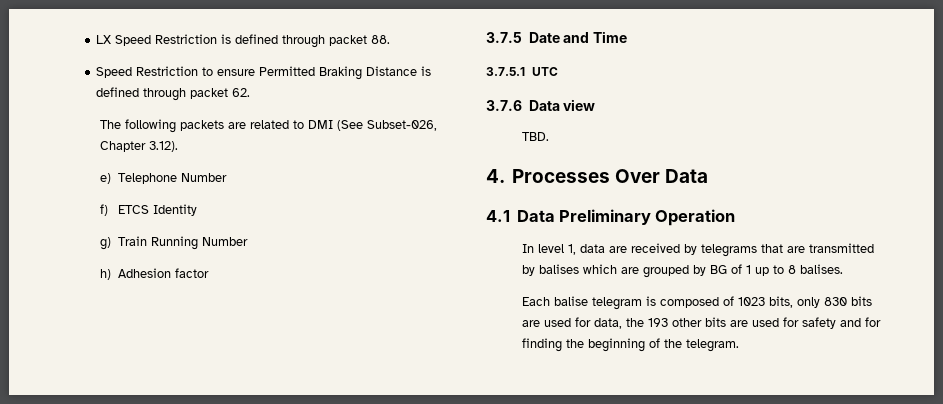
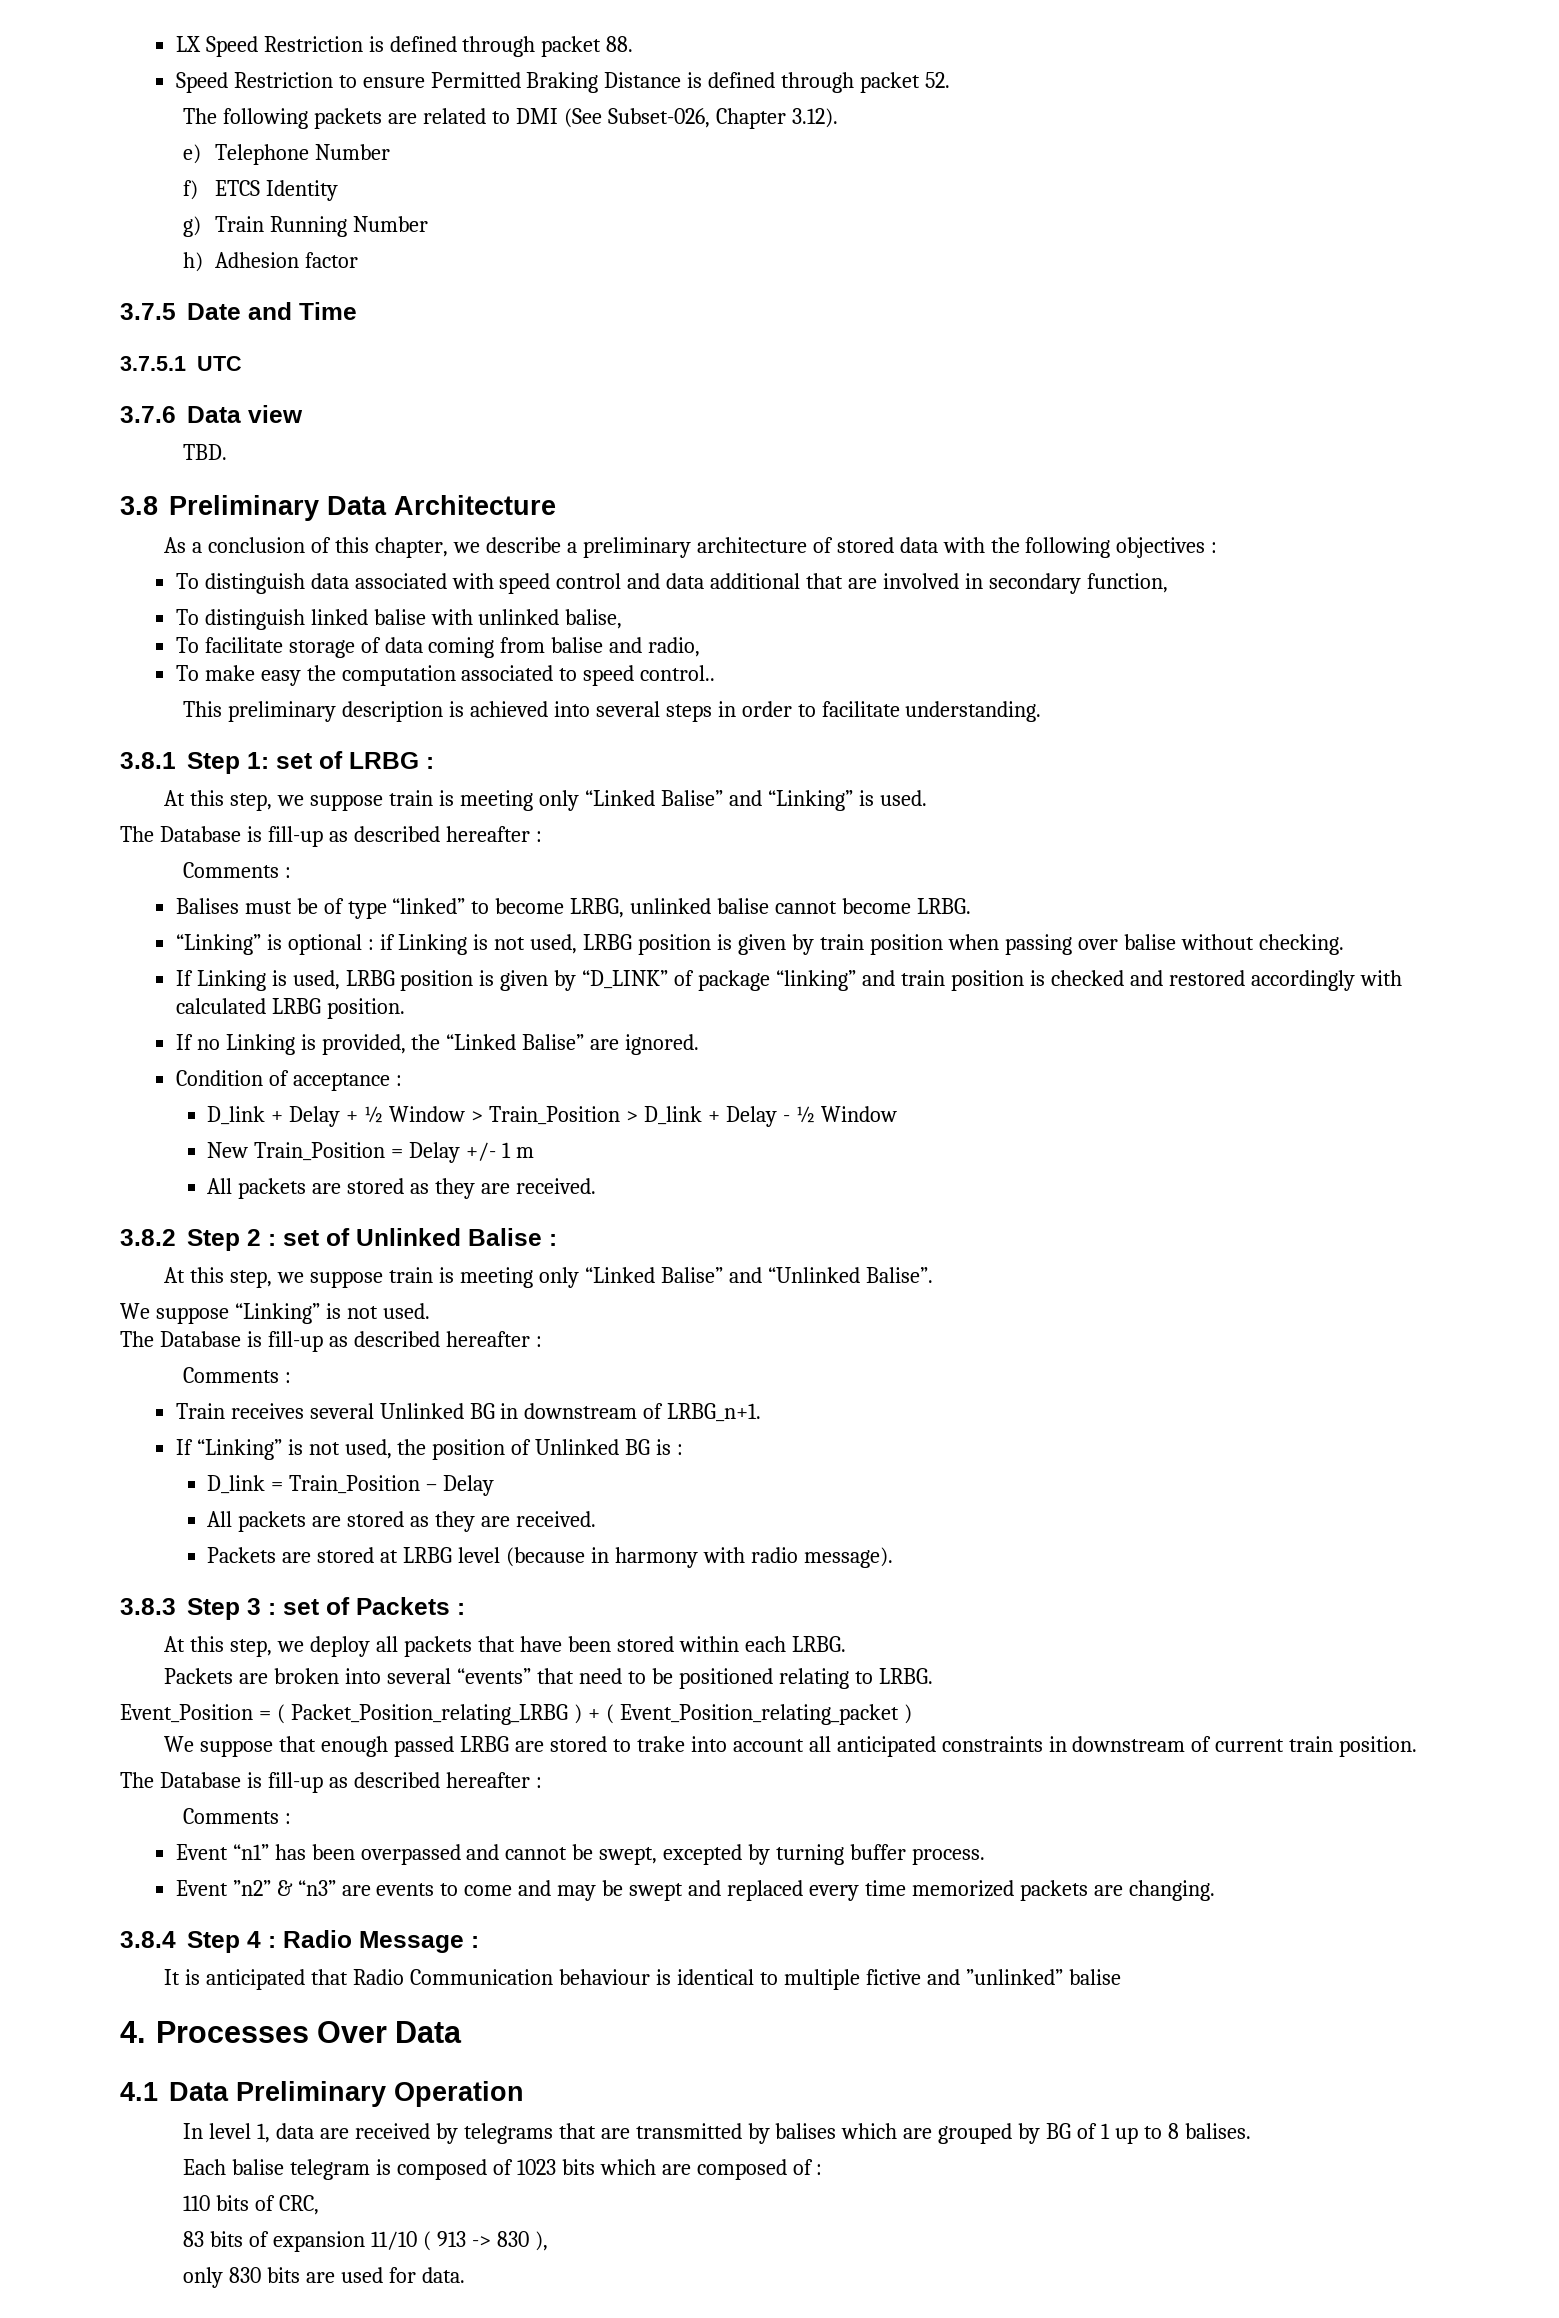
- Speed Restriction to ensure Permitted Braking Distance is defined through packet 62.
+ Speed Restriction to ensure Permitted Braking Distance is defined through packet 52.
+ 3.8 Preliminary Data Architecture
+ As a conclusion of this chapter, we describe a preliminary architecture of stored data with the following objectives :
+ To distinguish data associated with speed control and data additional that are involved in secondary function,
+ To distinguish linked balise with unlinked balise,
+ To facilitate storage of data coming from balise and radio,
+ To make easy the computation associated to speed control..
+ This preliminary description is achieved into several steps in order to facilitate understanding.
+ 3.8.1 Step 1: set of LRBG :
+ At this step, we suppose train is meeting only “Linked Balise” and “Linking” is used.
+ The Database is fill-up as described hereafter :
+ Comments :
+ Balises must be of type “linked” to become LRBG, unlinked balise cannot become LRBG.
+ “Linking” is optional : if Linking is not used, LRBG position is given by train position when passing over balise without checking.
+ If Linking is used, LRBG position is given by “D_LINK” of package “linking” and train position is checked and restored accordingly with calculated LRBG position.
+ If no Linking is provided, the “Linked Balise” are ignored.
+ Condition of acceptance :
+ D_link + Delay + ½ Window > Train_Position > D_link + Delay - ½ Window
+ New Train_Position = Delay +/- 1 m
+ All packets are stored as they are received.
+ 3.8.2 Step 2 : set of Unlinked Balise :
+ At this step, we suppose train is meeting only “Linked Balise” and “Unlinked Balise”.
+ We suppose “Linking” is not used.
+ The Database is fill-up as described hereafter :
+ Comments :
+ Train receives several Unlinked BG in downstream of LRBG_n+1.
+ If “Linking” is not used, the position of Unlinked BG is :
+ D_link = Train_Position – Delay
+ All packets are stored as they are received.
+ Packets are stored at LRBG level (because in harmony with radio message).
+ 3.8.3 Step 3 : set of Packets :
+ At this step, we deploy all packets that have been stored within each LRBG.
+ Packets are broken into several “events” that need to be positioned relating to LRBG.
+ Event_Position = ( Packet_Position_relating_LRBG ) + ( Event_Position_relating_packet )
+ We suppose that enough passed LRBG are stored to trake into account all anticipated constraints in downstream of current train position.
+ The Database is fill-up as described hereafter :
+ Comments :
+ Event “n1” has been overpassed and cannot be swept, excepted by turning buffer process.
+ Event ”n2” & “n3” are events to come and may be swept and replaced every time memorized packets are changing.
+ 3.8.4 Step 4 : Radio Message :
+ It is anticipated that Radio Communication behaviour is identical to multiple fictive and ”unlinked” balise
- Each balise telegram is composed of 1023 bits, only 830 bits are used for data, the 193 other bits are used for safety and for finding the beginning of the telegram.
+ Each balise telegram is composed of 1023 bits which are composed of :
+ 110 bits of CRC,
+ 83 bits of expansion 11/10 ( 913 -> 830 ),
+ only 830 bits are used for data.

